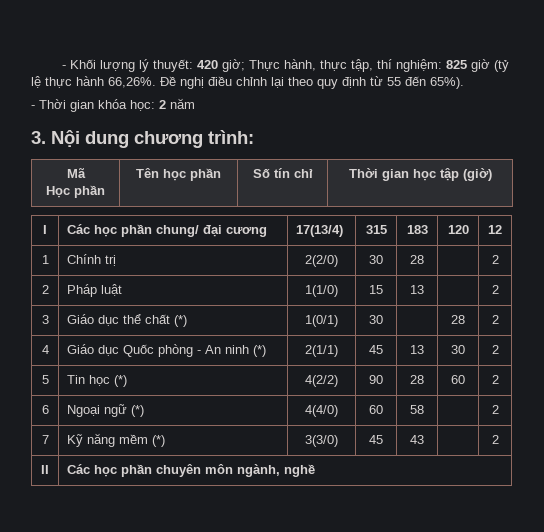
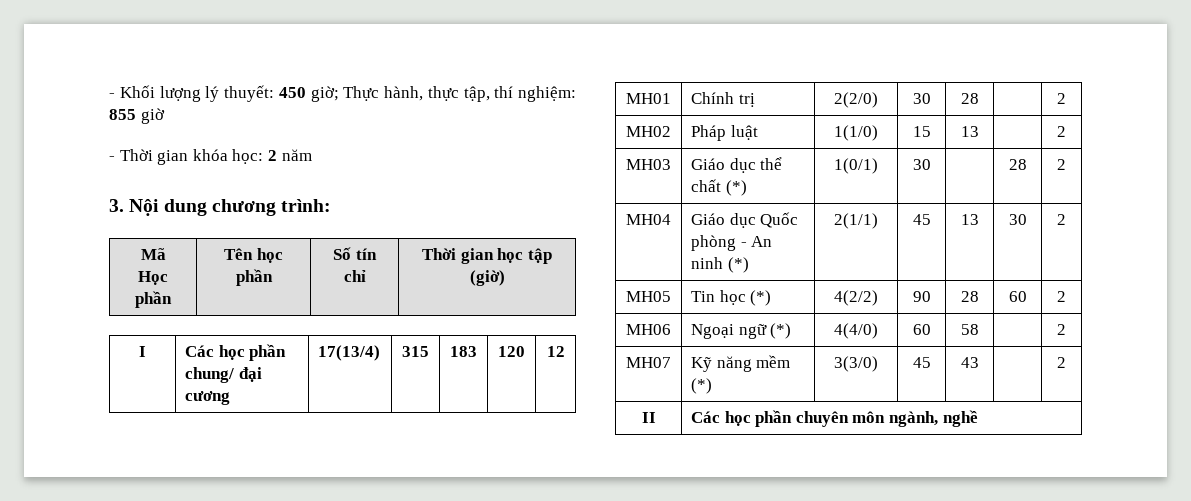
- - Khối lượng lý thuyết: 420 giờ; Thực hành, thực tập, thí nghiệm: 825 giờ (tỷ lệ thực hành 66,26%. Đề nghị điều chỉnh lại theo quy định từ 55 đến 65%).
+ - Khối lượng lý thuyết: 450 giờ; Thực hành, thực tập, thí nghiệm: 855 giờ
- 1 | Chính trị | 2(2/0) | 30 | 28 | | 2
+ MH01 | Chính trị | 2(2/0) | 30 | 28 | | 2
- 2 | Pháp luật | 1(1/0) | 15 | 13 | | 2
+ MH02 | Pháp luật | 1(1/0) | 15 | 13 | | 2
- 3 | Giáo dục thể chất (*) | 1(0/1) | 30 | | 28 | 2
+ MH03 | Giáo dục thể chất (*) | 1(0/1) | 30 | | 28 | 2
- 4 | Giáo dục Quốc phòng - An ninh (*) | 2(1/1) | 45 | 13 | 30 | 2
+ MH04 | Giáo dục Quốc phòng - An ninh (*) | 2(1/1) | 45 | 13 | 30 | 2
- 5 | Tin học (*) | 4(2/2) | 90 | 28 | 60 | 2
+ MH05 | Tin học (*) | 4(2/2) | 90 | 28 | 60 | 2
- 6 | Ngoại ngữ (*) | 4(4/0) | 60 | 58 | | 2
+ MH06 | Ngoại ngữ (*) | 4(4/0) | 60 | 58 | | 2
- 7 | Kỹ năng mềm (*) | 3(3/0) | 45 | 43 | | 2
+ MH07 | Kỹ năng mềm (*) | 3(3/0) | 45 | 43 | | 2

